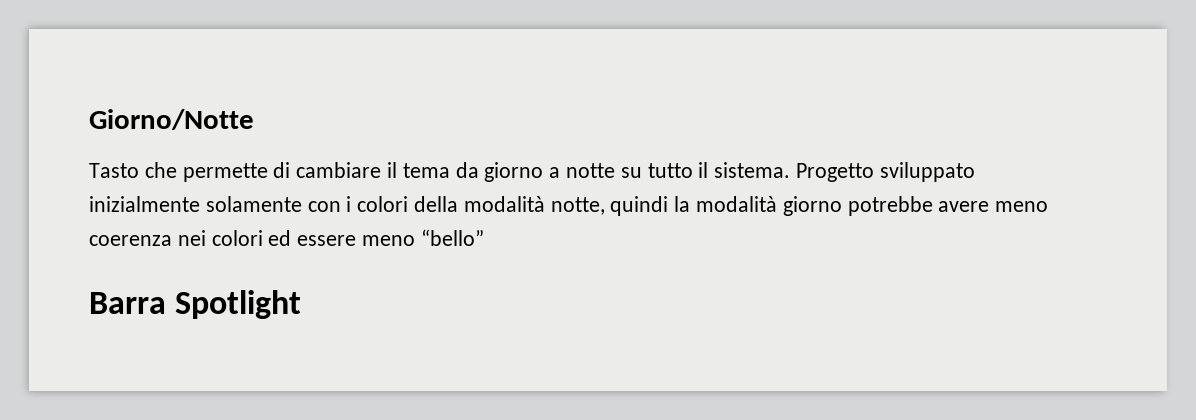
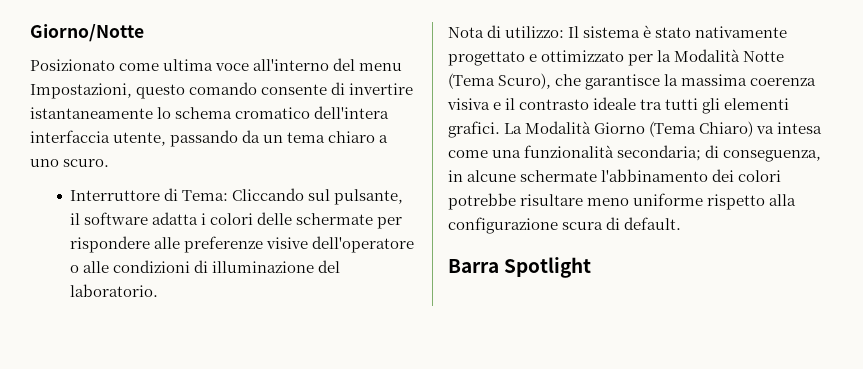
- Tasto che permette di cambiare il tema da giorno a notte su tutto il sistema. Progetto sviluppato inizialmente solamente con i colori della modalità notte, quindi la modalità giorno potrebbe avere meno coerenza nei colori ed essere meno “bello”
+ Posizionato come ultima voce all'interno del menu Impostazioni, questo comando consente di invertire istantaneamente lo schema cromatico dell'intera interfaccia utente, passando da un tema chiaro a uno scuro.
+ Interruttore di Tema: Cliccando sul pulsante, il software adatta i colori delle schermate per rispondere alle preferenze visive dell'operatore o alle condizioni di illuminazione del laboratorio.
+ Nota di utilizzo: Il sistema è stato nativamente progettato e ottimizzato per la Modalità Notte (Tema Scuro), che garantisce la massima coerenza visiva e il contrasto ideale tra tutti gli elementi grafici. La Modalità Giorno (Tema Chiaro) va intesa come una funzionalità secondaria; di conseguenza, in alcune schermate l'abbinamento dei colori potrebbe risultare meno uniforme rispetto alla configurazione scura di default.

